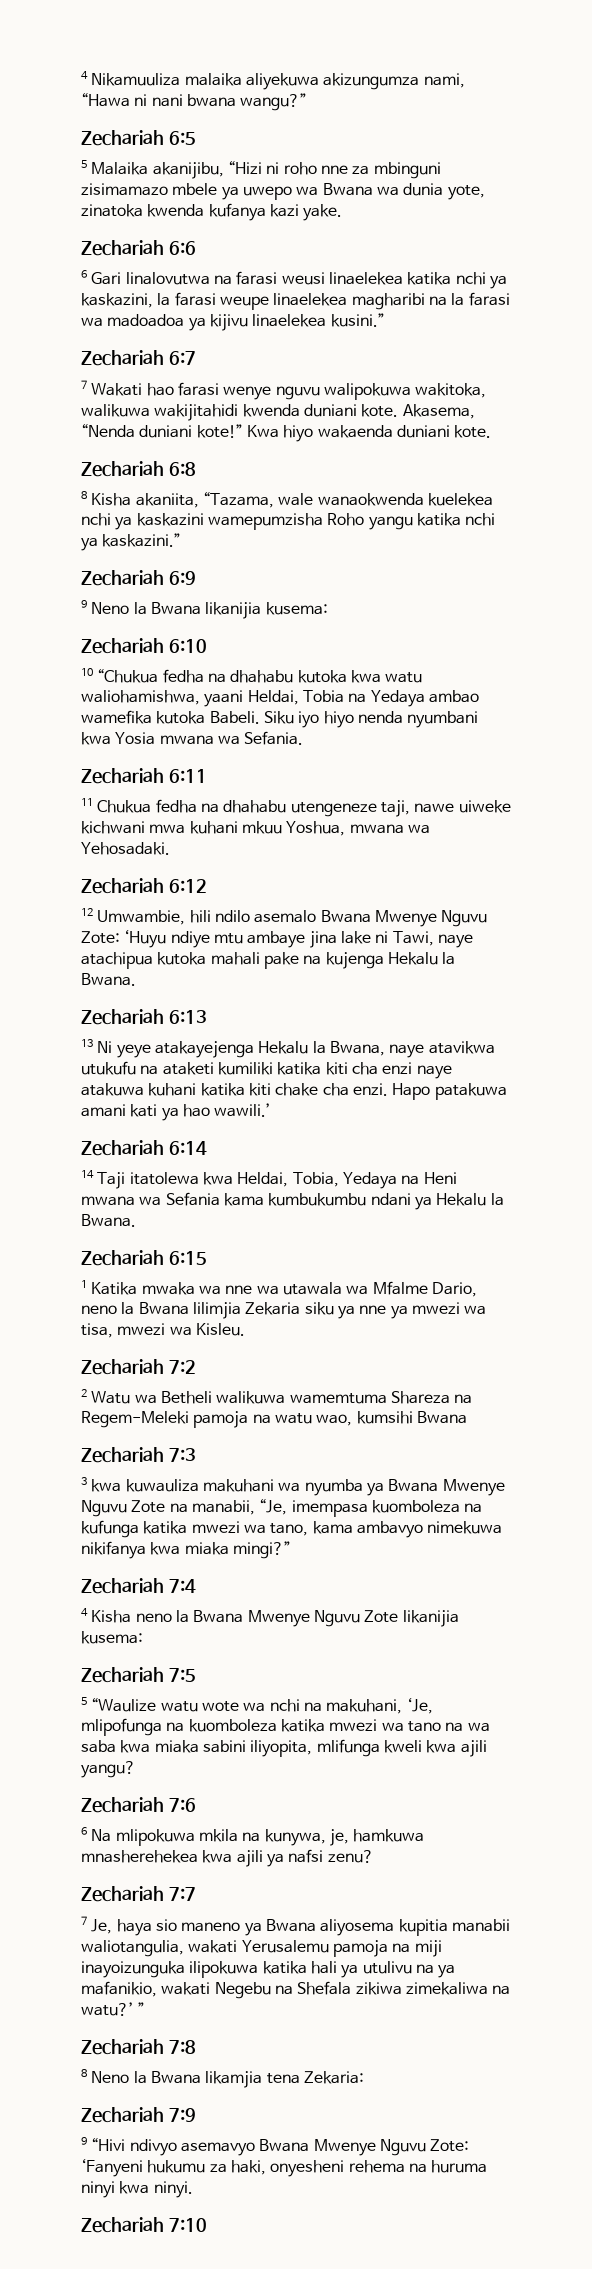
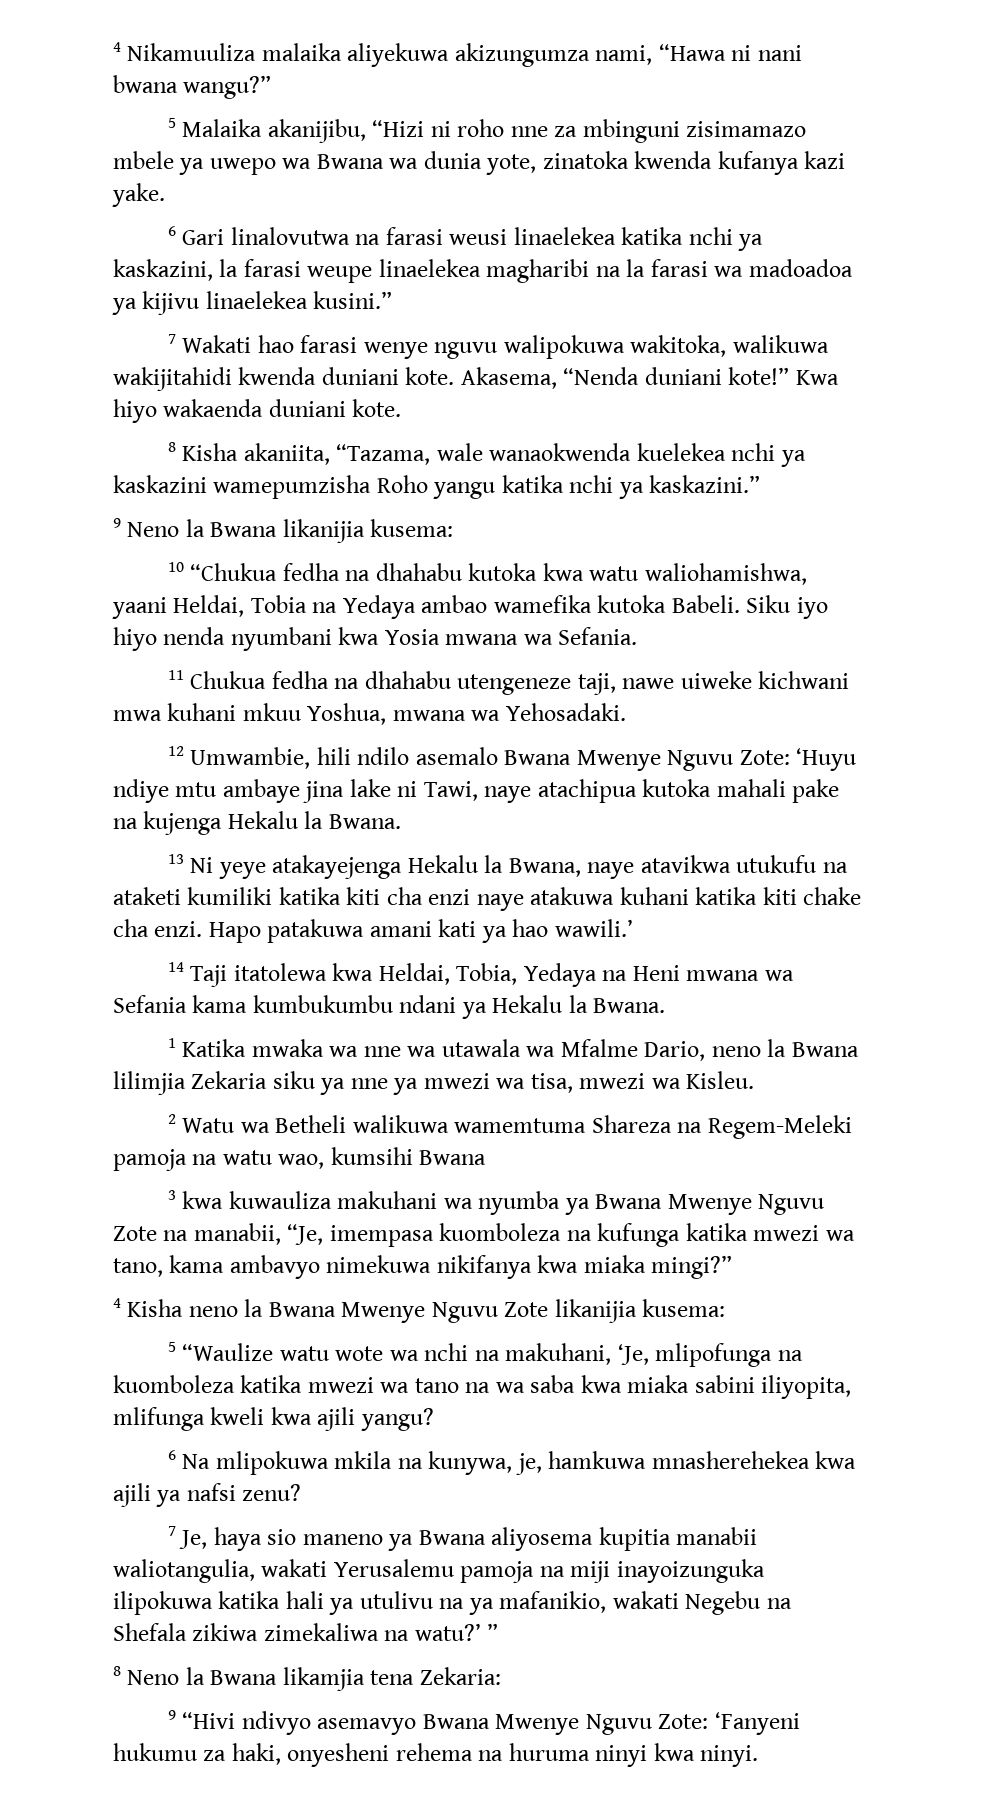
- Zechariah 6:5
- Zechariah 6:6
- Zechariah 6:7
- Zechariah 6:8
- Zechariah 6:9
- Zechariah 6:10
- Zechariah 6:11
- Zechariah 6:12
- Zechariah 6:13
- Zechariah 6:14
- Zechariah 6:15
- Zechariah 7:2
- Zechariah 7:3
- Zechariah 7:4
- Zechariah 7:5
- Zechariah 7:6
- Zechariah 7:7
- Zechariah 7:8
- Zechariah 7:9
- Zechariah 7:10

